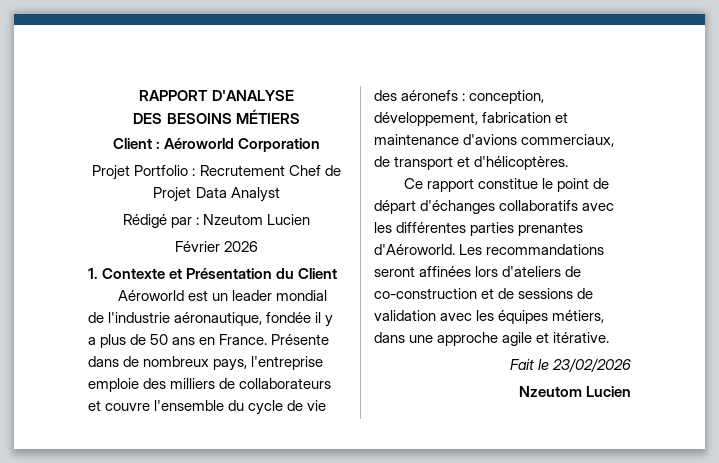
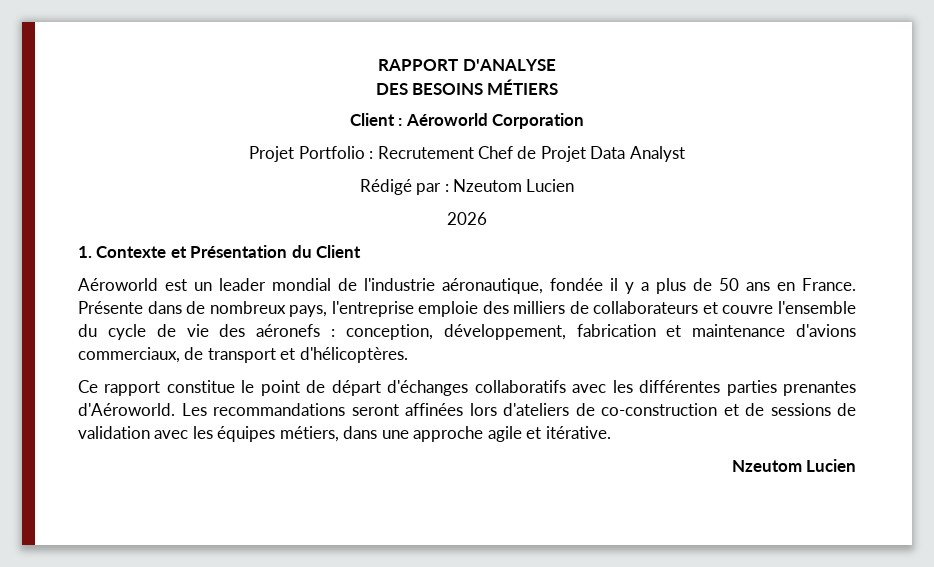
- Février 2026
+ 2026
- Fait le 23/02/2026

